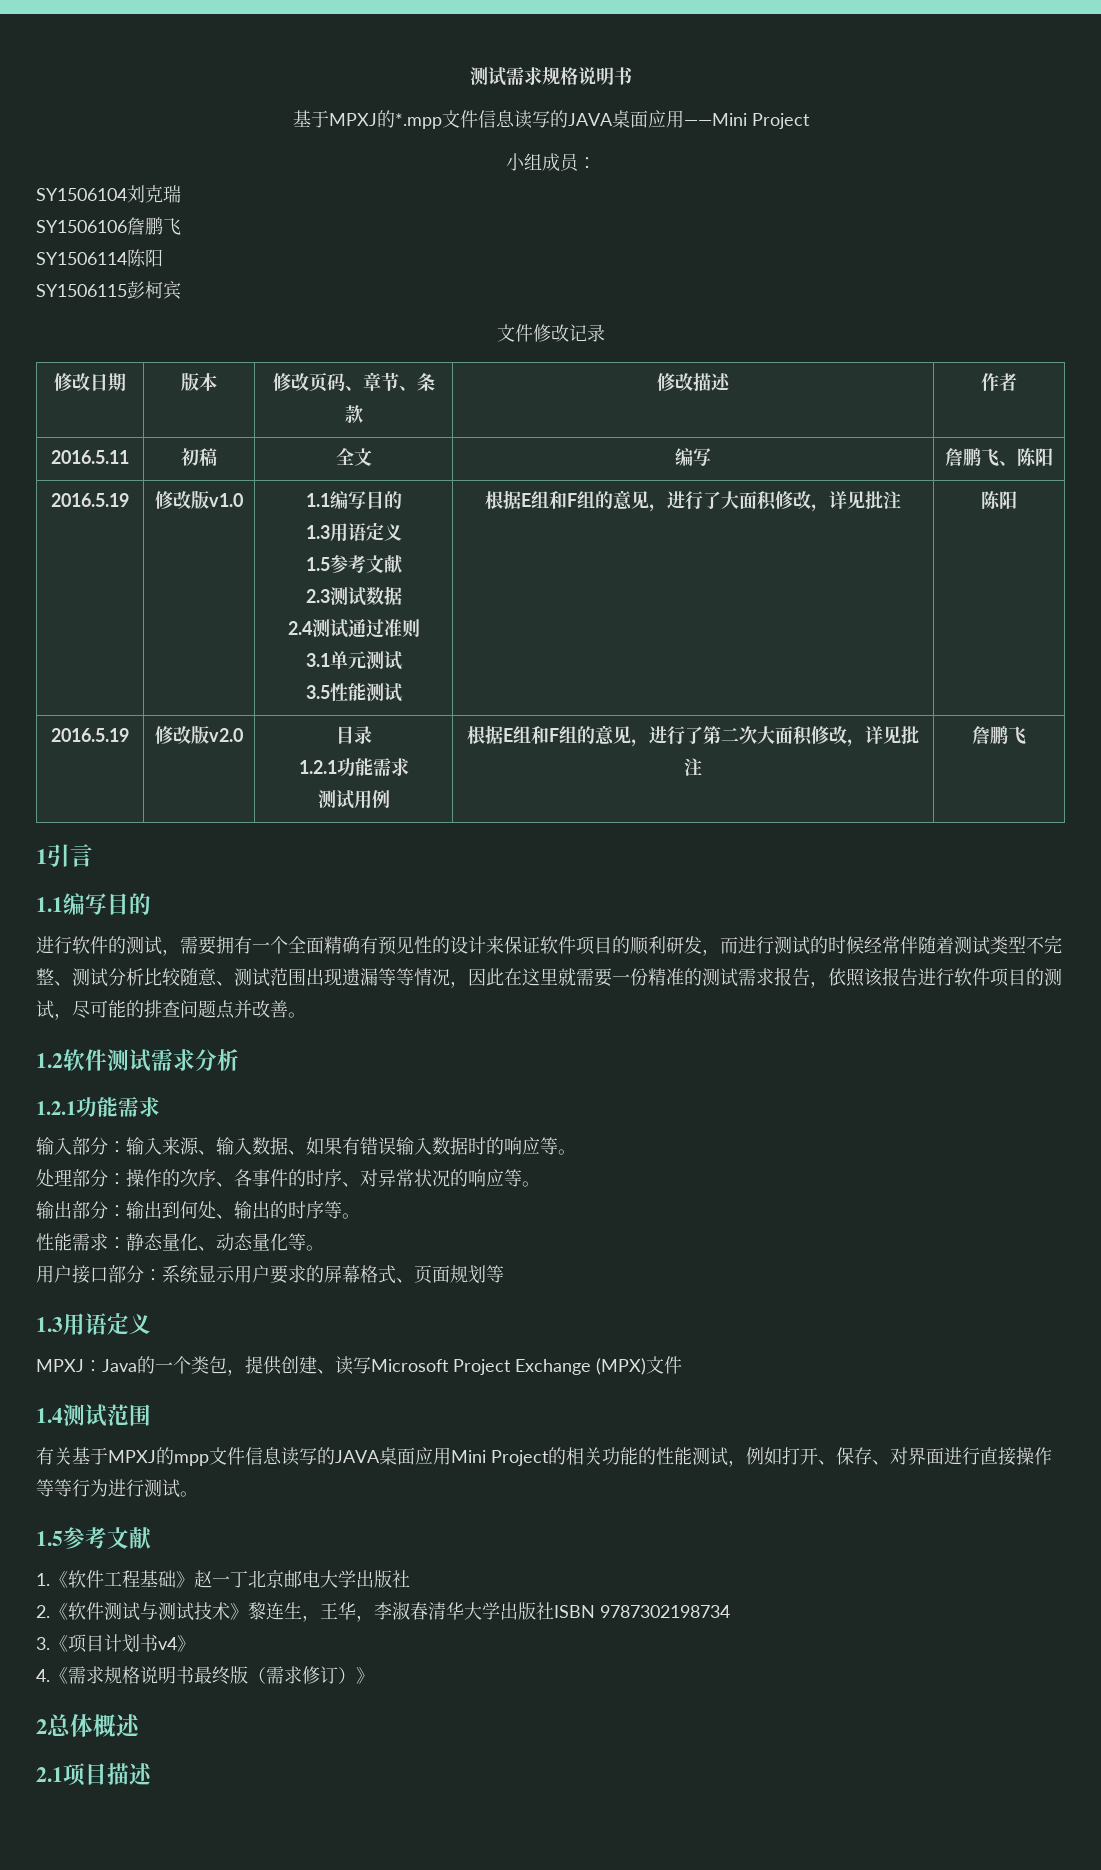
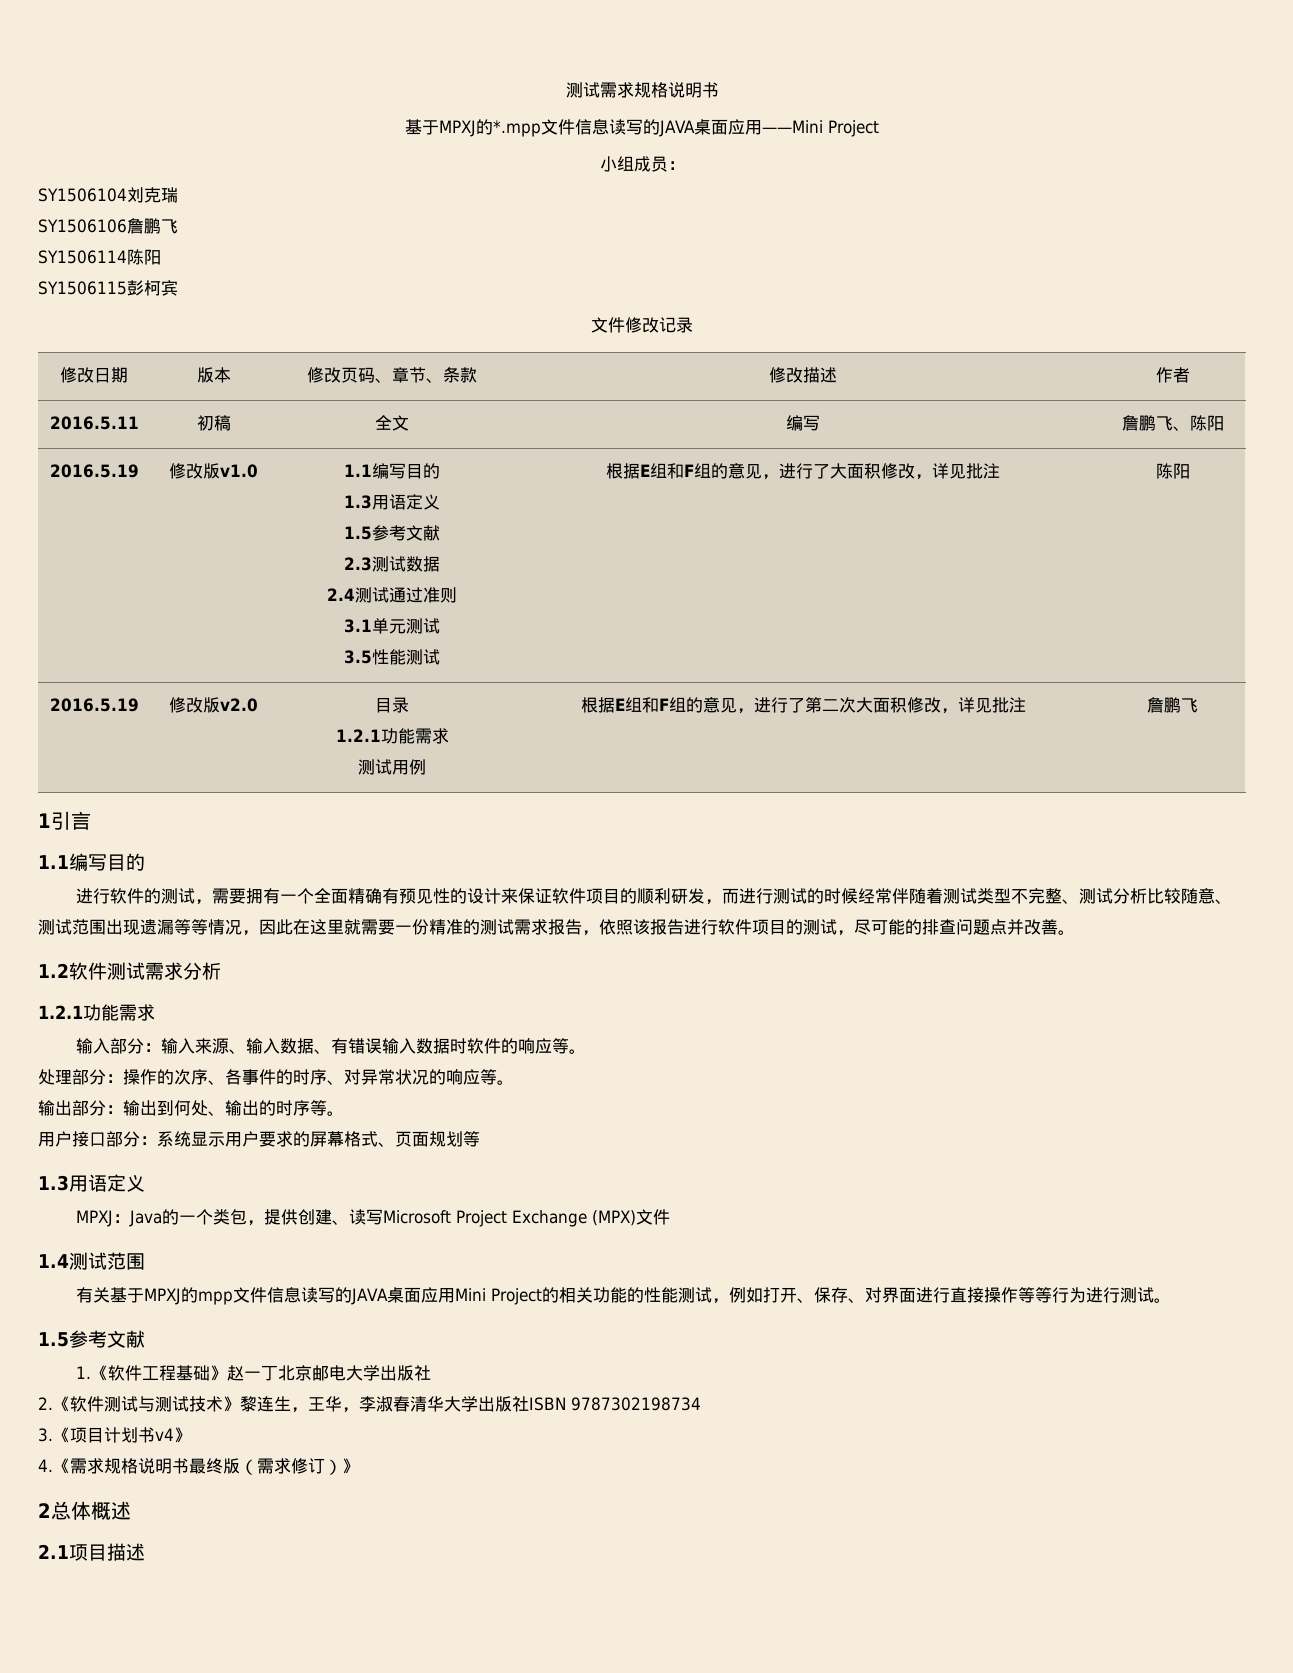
- 输入部分：输入来源、输入数据、如果有错误输入数据时的响应等。
+ 输入部分：输入来源、输入数据、有错误输入数据时软件的响应等。
- 性能需求：静态量化、动态量化等。

